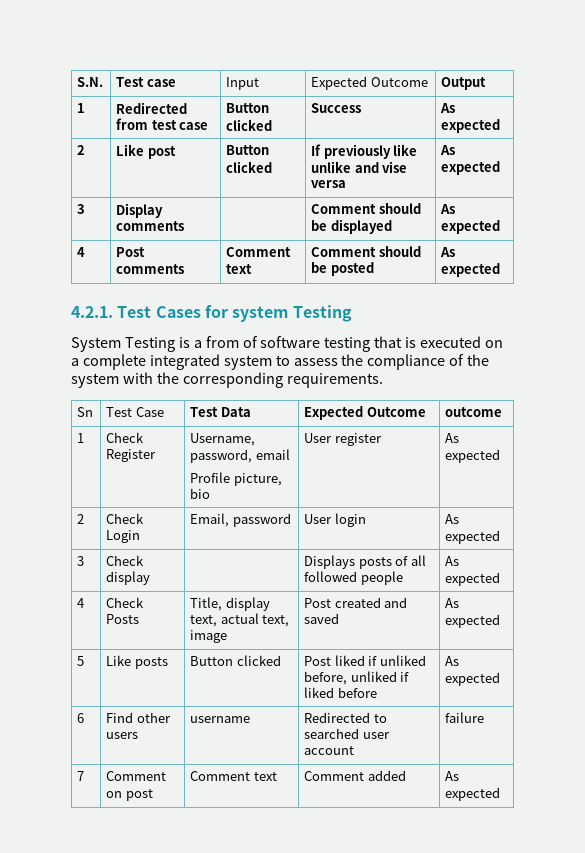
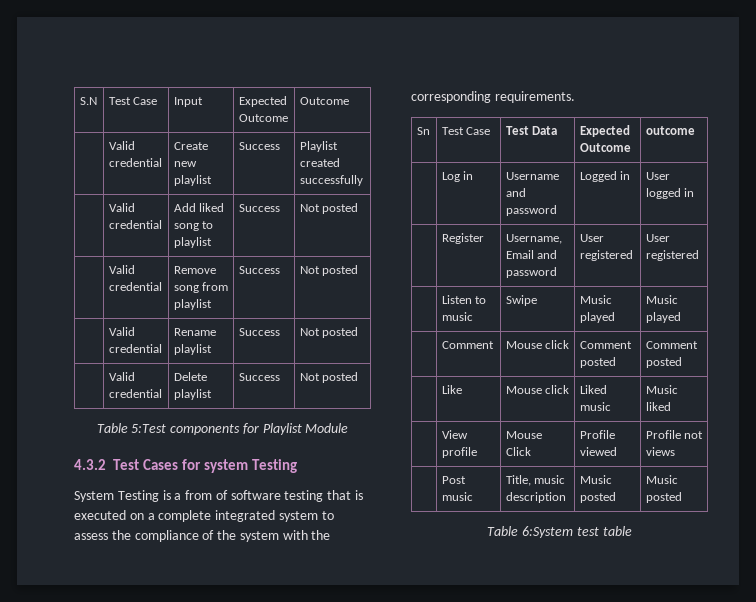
- S.N. | Test case | Input | Expected Outcome | Output
- 1 | Redirected from test case | Button clicked | Success | As expected
- 2 | Like post | Button clicked | If previously like unlike and vise versa | As expected
- 3 | Display comments | | Comment should be displayed | As expected
- 4 | Post comments | Comment text | Comment should be posted | As expected
- 4.2.1. Test Cases for system Testing
+ S.N | Test Case | Input | Expected Outcome | Outcome
+ | Valid credential | Create new playlist | Success | Playlist created successfully
+ | Valid credential | Add liked song to playlist | Success | Not posted
+ | Valid credential | Remove song from playlist | Success | Not posted
+ | Valid credential | Rename playlist | Success | Not posted
+ | Valid credential | Delete playlist | Success | Not posted
+ Table 5:Test components for Playlist Module
+ 4.3.2 Test Cases for system Testing
- 1 | Check Register | Username, password, email
- Profile picture, bio | User register | As expected
- 2 | Check Login | Email, password | User login | As expected
- 3 | Check display | | Displays posts of all followed people | As expected
- 4 | Check Posts | Title, display text, actual text, image | Post created and saved | As expected
- 5 | Like posts | Button clicked | Post liked if unliked before, unliked if liked before | As expected
- 6 | Find other users | username | Redirected to searched user account | failure
- 7 | Comment on post | Comment text | Comment added | As expected
+ | Log in | Username and password | Logged in | User logged in
+ | Register | Username, Email and password | User registered | User registered
+ | Listen to music | Swipe | Music played | Music played
+ | Comment | Mouse click | Comment posted | Comment posted
+ | Like | Mouse click | Liked music | Music liked
+ | View profile | Mouse Click | Profile viewed | Profile not views
+ | Post music | Title, music description | Music posted | Music posted
+ Table 6:System test table

